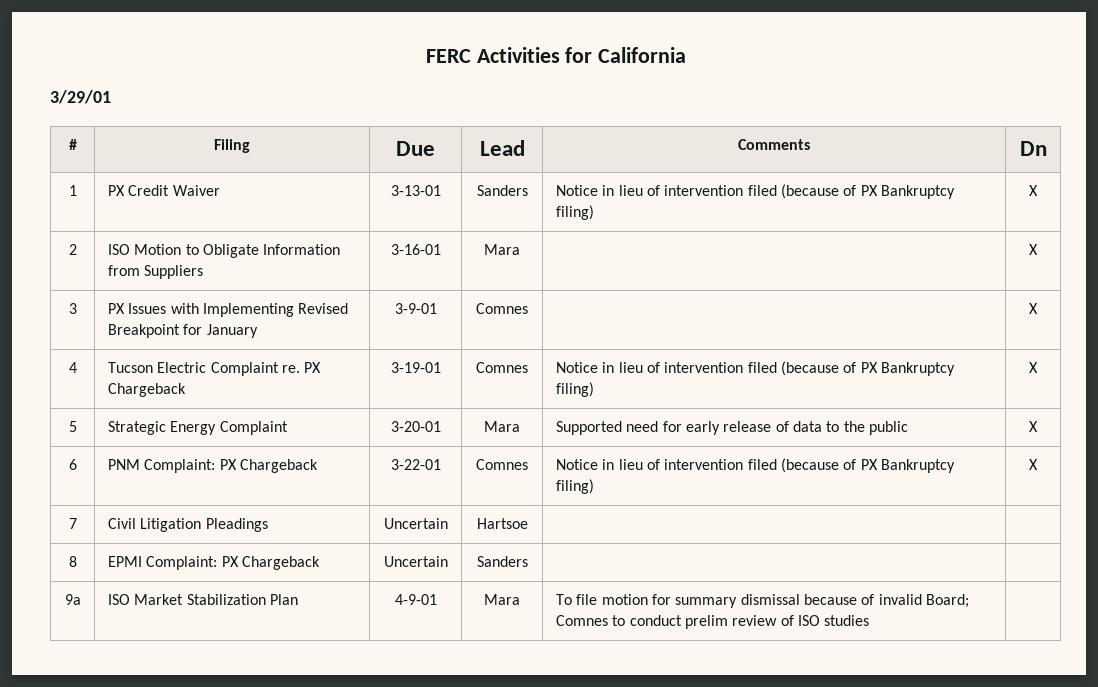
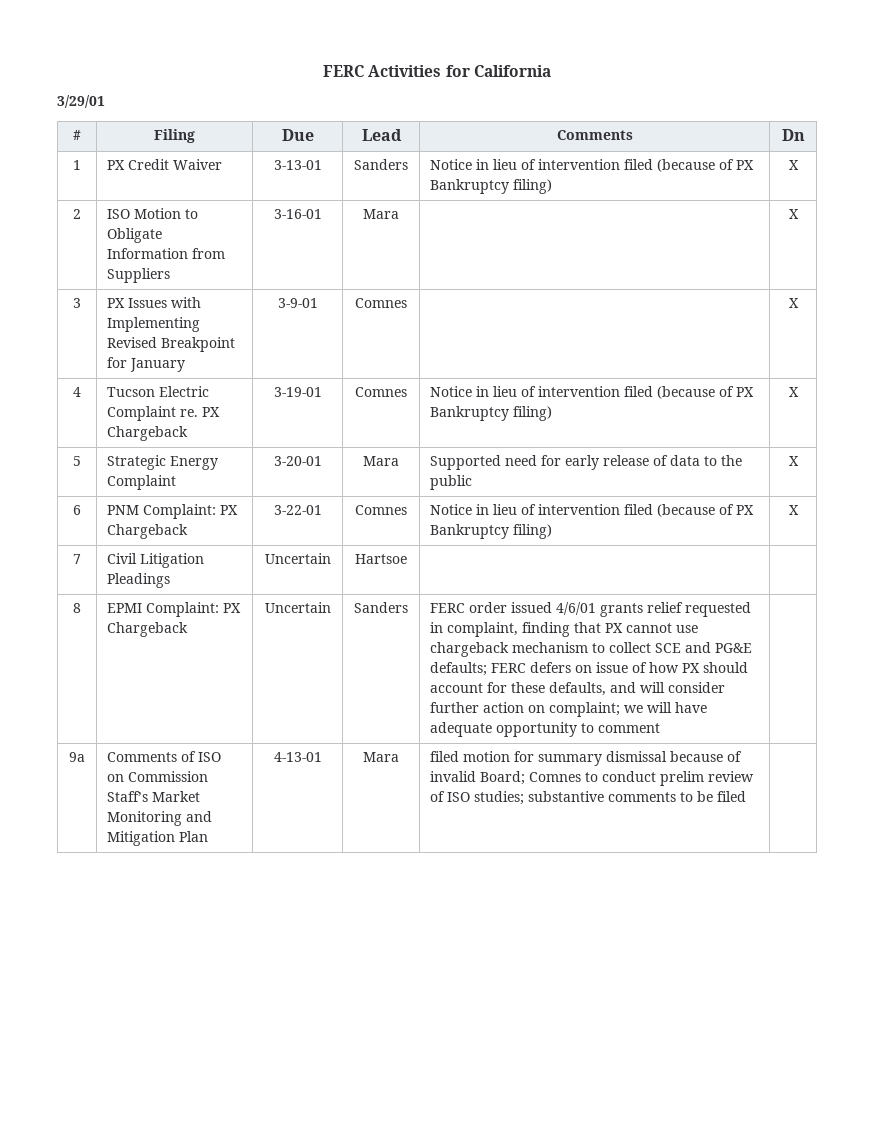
- 9a | ISO Market Stabilization Plan | 4-9-01 | Mara | To file motion for summary dismissal because of invalid Board; Comnes to conduct prelim review of ISO studies |
+ FERC order issued 4/6/01 grants relief requested in complaint, finding that PX cannot use chargeback mechanism to collect SCE and PG&E defaults; FERC defers on issue of how PX should account for these defaults, and will consider further action on complaint; we will have adequate opportunity to comment |
+ 9a | Comments of ISO on Commission Staff’s Market Monitoring and Mitigation Plan | 4-13-01 | Mara | filed motion for summary dismissal because of invalid Board; Comnes to conduct prelim review of ISO studies; substantive comments to be filed |

